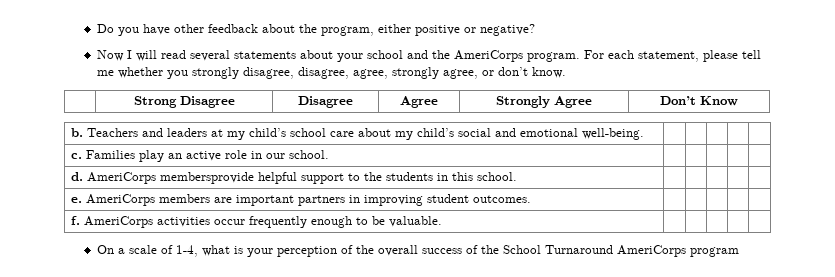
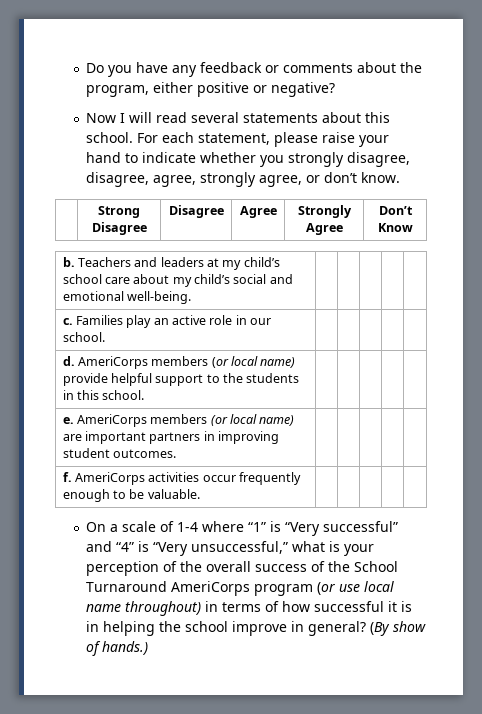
- Do you have other feedback about the program, either positive or negative?
+ Do you have any feedback or comments about the program, either positive or negative?
- Now I will read several statements about your school and the AmeriCorps program. For each statement, please tell me whether you strongly disagree, disagree, agree, strongly agree, or don’t know.
+ Now I will read several statements about this school. For each statement, please raise your hand to indicate whether you strongly disagree, disagree, agree, strongly agree, or don’t know.
- d. AmeriCorps membersprovide helpful support to the students in this school. | | | | |
+ d. AmeriCorps members (or local name) provide helpful support to the students in this school. | | | | |
- e. AmeriCorps members are important partners in improving student outcomes. | | | | |
+ e. AmeriCorps members (or local name) are important partners in improving student outcomes. | | | | |
- On a scale of 1-4, what is your perception of the overall success of the School Turnaround AmeriCorps program
+ On a scale of 1-4 where “1” is “Very successful” and “4” is “Very unsuccessful,” what is your perception of the overall success of the School Turnaround AmeriCorps program (or use local name throughout) in terms of how successful it is in helping the school improve in general? (By show of hands.)

